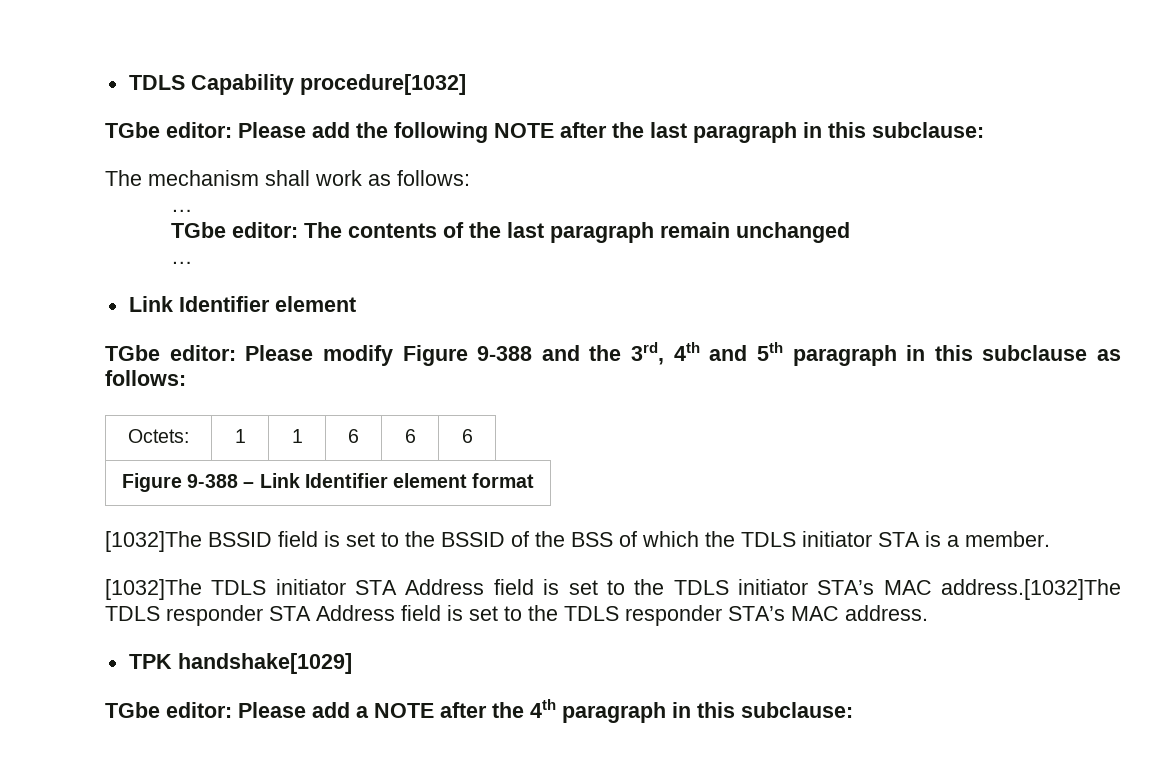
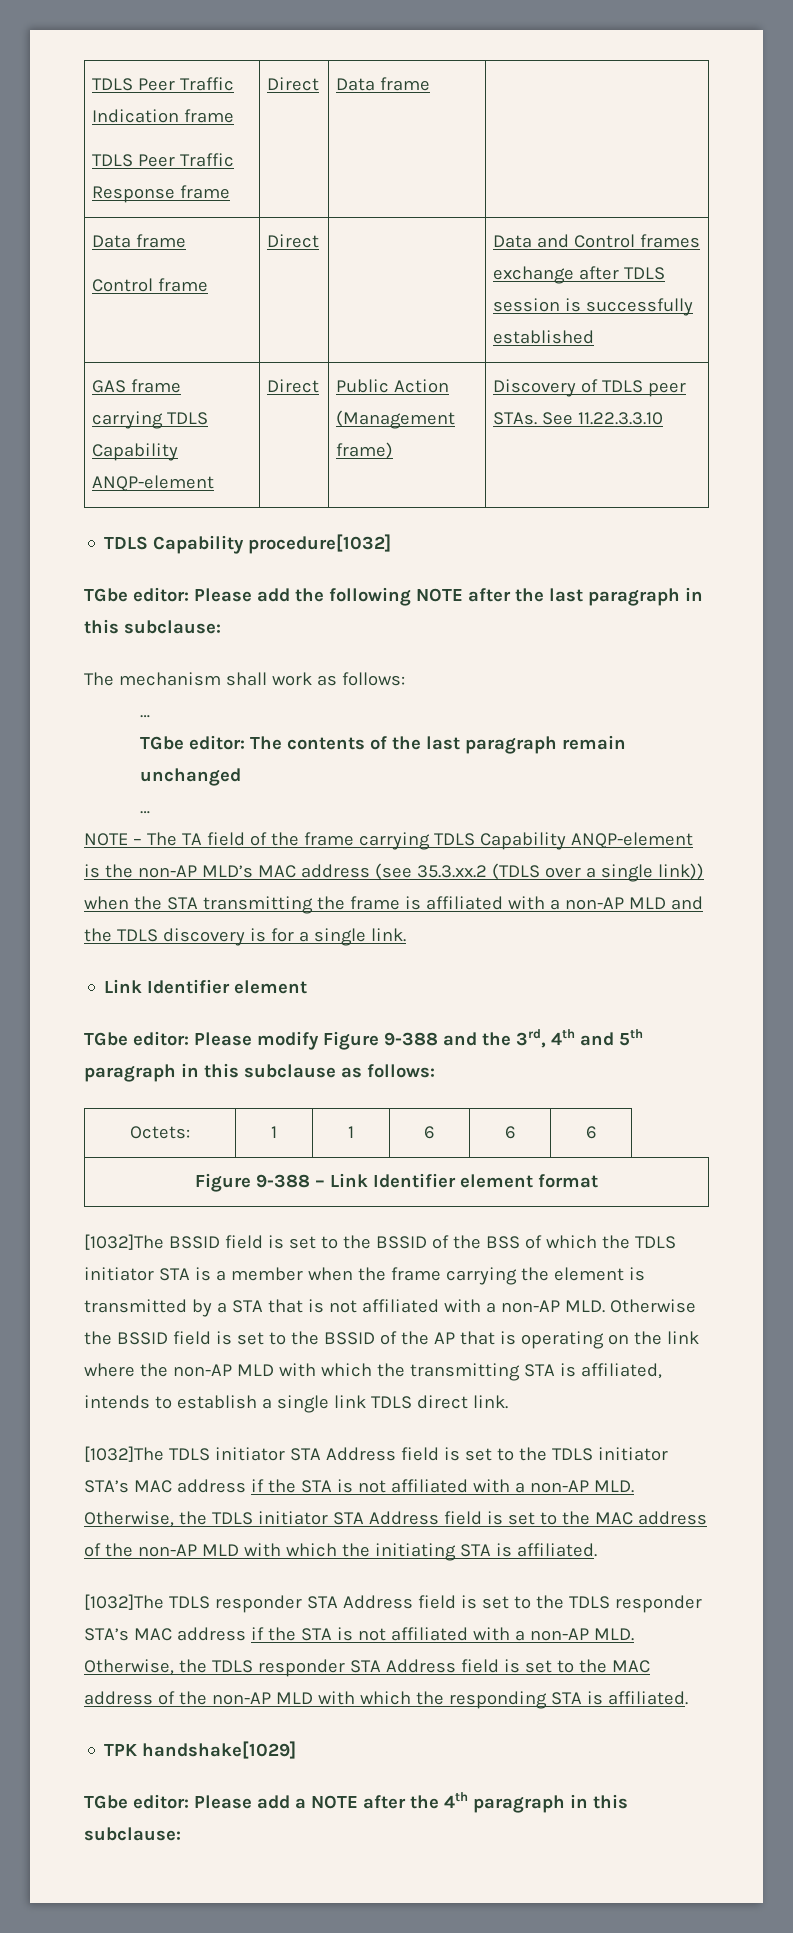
+ TDLS Peer Traffic Indication frame
+ TDLS Peer Traffic Response frame | Direct | Data frame |
+ Data frame
+ Control frame | Direct | | Data and Control frames exchange after TDLS session is successfully established
+ GAS frame carrying TDLS Capability ANQP-element | Direct | Public Action (Management frame) | Discovery of TDLS peer STAs. See 11.22.3.3.10
+ NOTE – The TA field of the frame carrying TDLS Capability ANQP-element is the non-AP MLD’s MAC address (see 35.3.xx.2 (TDLS over a single link)) when the STA transmitting the frame is affiliated with a non-AP MLD and the TDLS discovery is for a single link.
- [1032]The BSSID field is set to the BSSID of the BSS of which the TDLS initiator STA is a member.
+ [1032]The BSSID field is set to the BSSID of the BSS of which the TDLS initiator STA is a member when the frame carrying the element is transmitted by a STA that is not affiliated with a non-AP MLD. Otherwise the BSSID field is set to the BSSID of the AP that is operating on the link where the non-AP MLD with which the transmitting STA is affiliated, intends to establish a single link TDLS direct link.
- [1032]The TDLS initiator STA Address field is set to the TDLS initiator STA’s MAC address.[1032]The TDLS responder STA Address field is set to the TDLS responder STA’s MAC address.
+ [1032]The TDLS initiator STA Address field is set to the TDLS initiator STA’s MAC address if the STA is not affiliated with a non-AP MLD. Otherwise, the TDLS initiator STA Address field is set to the MAC address of the non-AP MLD with which the initiating STA is affiliated.
+ [1032]The TDLS responder STA Address field is set to the TDLS responder STA’s MAC address if the STA is not affiliated with a non-AP MLD. Otherwise, the TDLS responder STA Address field is set to the MAC address of the non-AP MLD with which the responding STA is affiliated.

